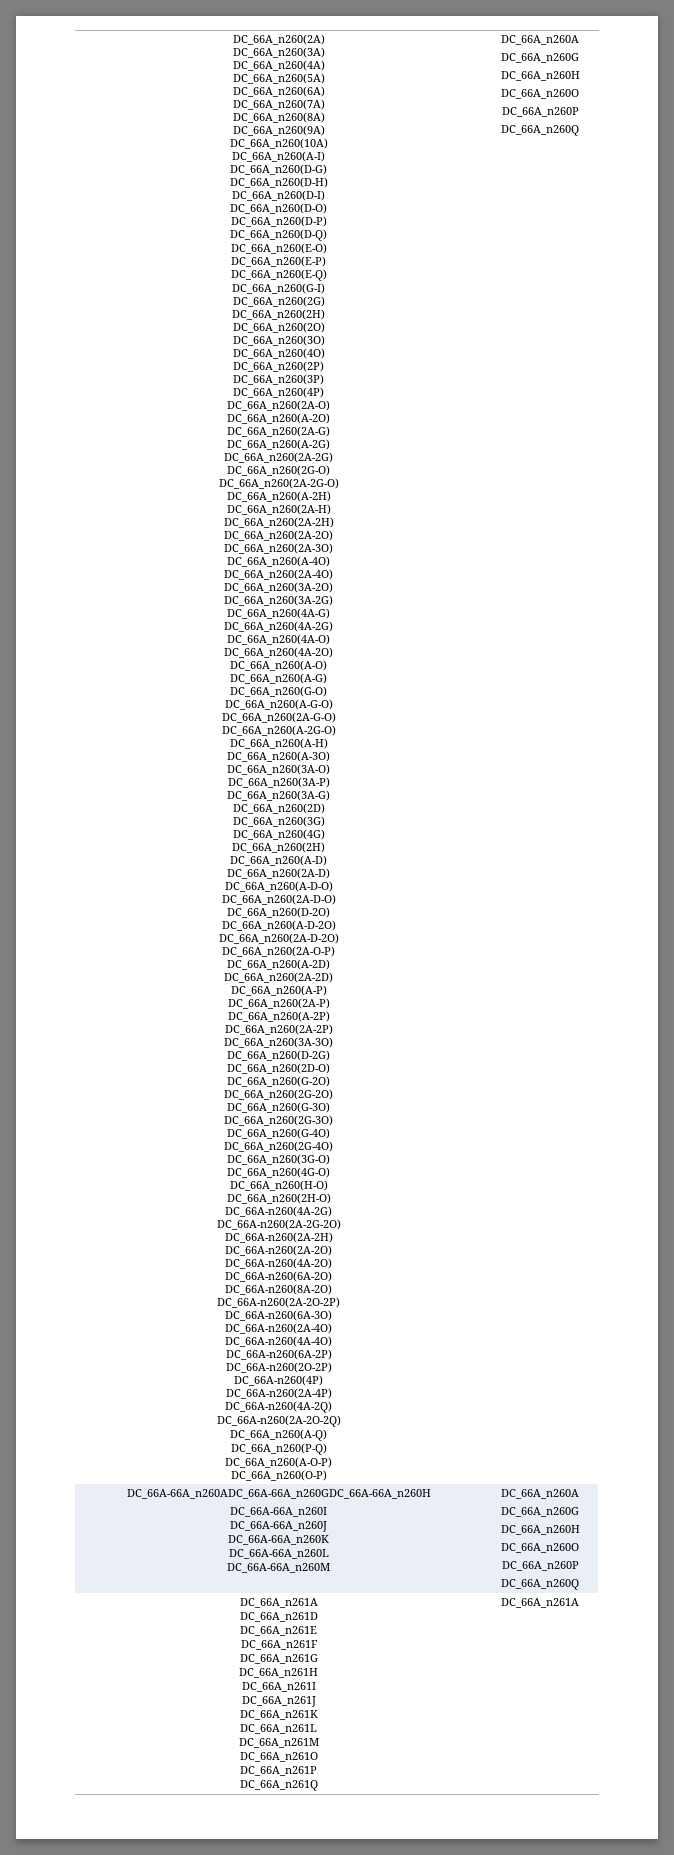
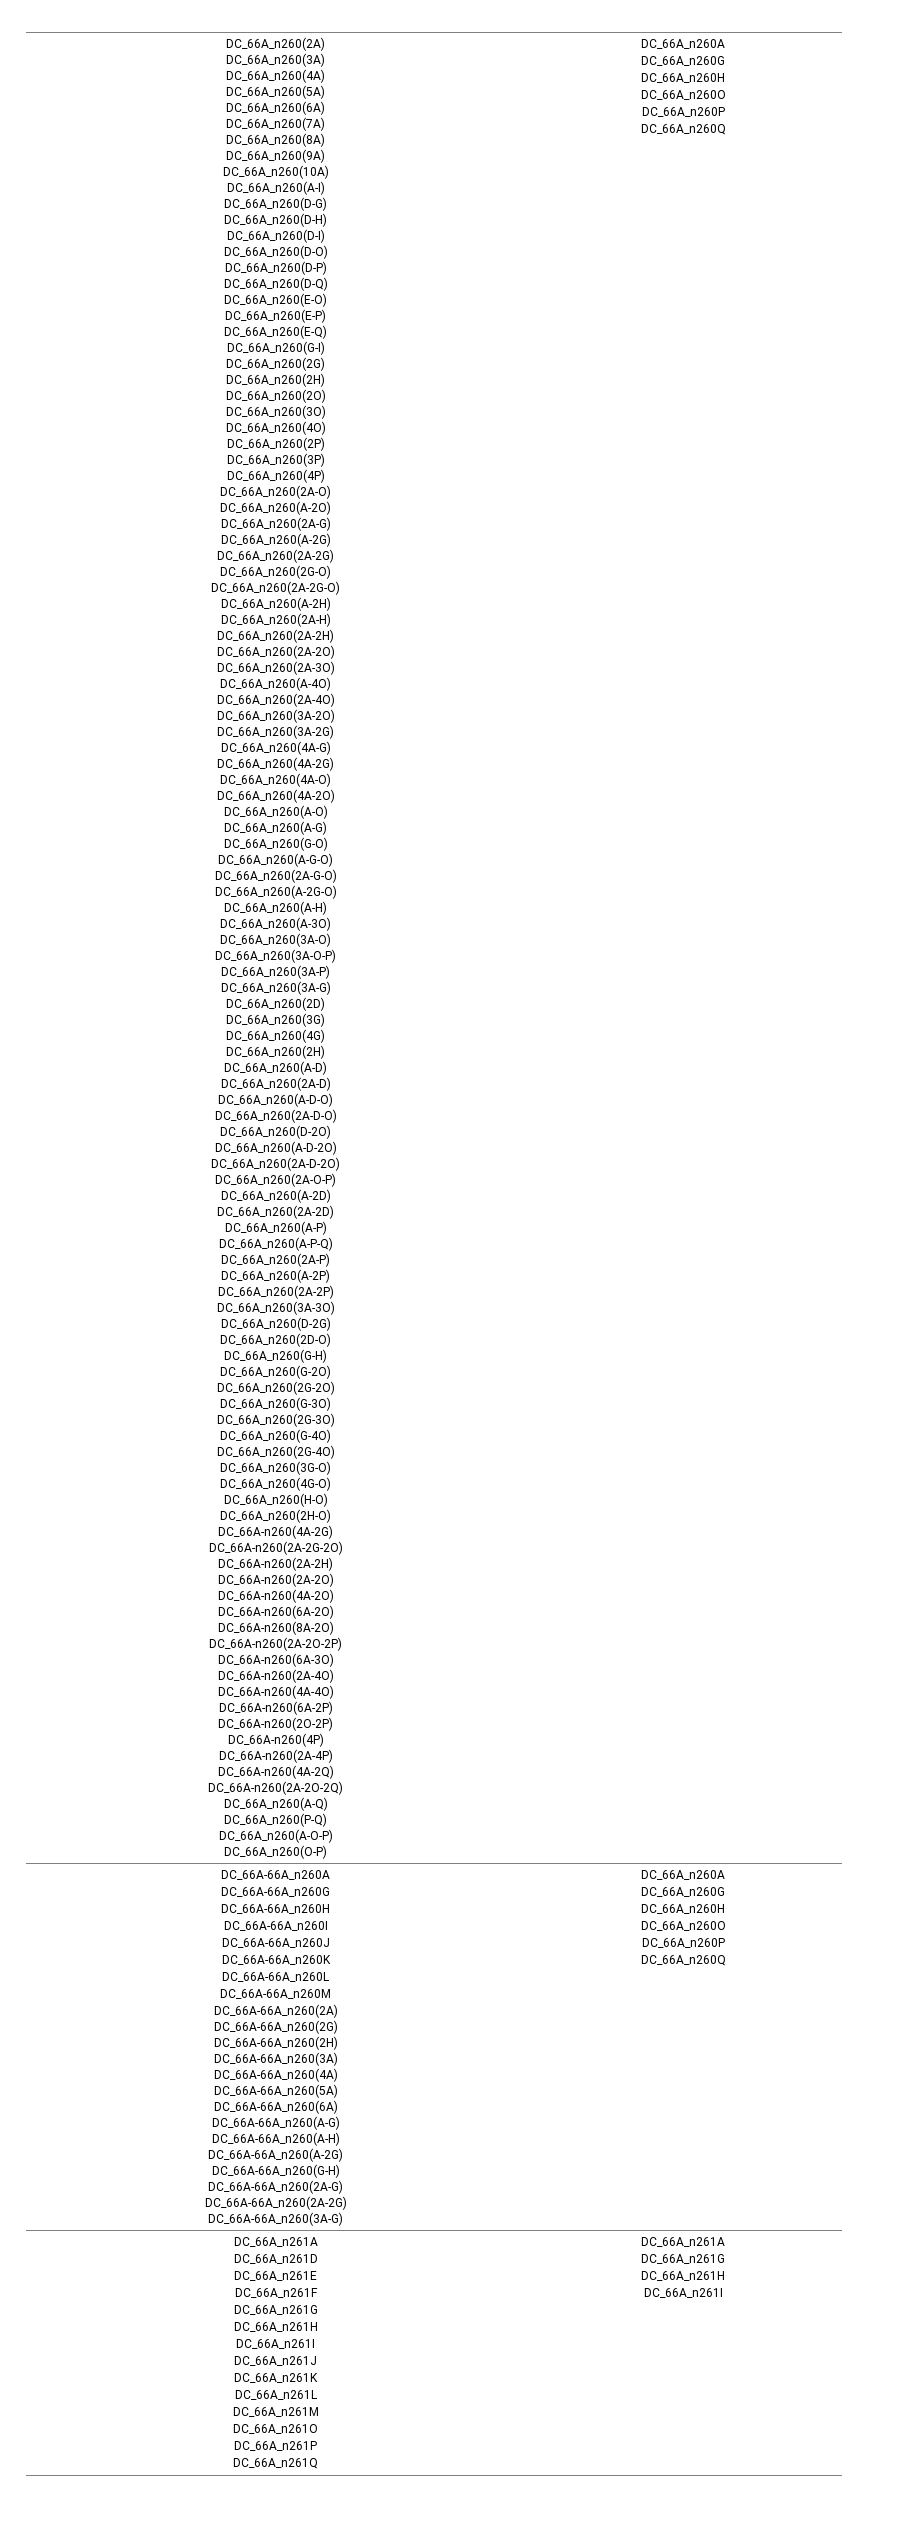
+ DC_66A_n260(3A-O-P)
+ DC_66A_n260(A-P-Q)
+ DC_66A_n260(G-H)
- DC_66A-66A_n260ADC_66A-66A_n260GDC_66A-66A_n260H
+ DC_66A-66A_n260A
+ DC_66A-66A_n260G
+ DC_66A-66A_n260H
  DC_66A-66A_n260I
  DC_66A-66A_n260J
  DC_66A-66A_n260K
  DC_66A-66A_n260L
- DC_66A-66A_n260M | DC_66A_n260A
+ DC_66A-66A_n260M
+ DC_66A-66A_n260(2A)
+ DC_66A-66A_n260(2G)
+ DC_66A-66A_n260(2H)
+ DC_66A-66A_n260(3A)
+ DC_66A-66A_n260(4A)
+ DC_66A-66A_n260(5A)
+ DC_66A-66A_n260(6A)
+ DC_66A-66A_n260(A-G)
+ DC_66A-66A_n260(A-H)
+ DC_66A-66A_n260(A-2G)
+ DC_66A-66A_n260(G-H)
+ DC_66A-66A_n260(2A-G)
+ DC_66A-66A_n260(2A-2G)
+ DC_66A-66A_n260(3A-G) | DC_66A_n260A
  DC_66A_n260G
  DC_66A_n260H
  DC_66A_n260O
  DC_66A_n260P
  DC_66A_n260Q
  DC_66A_n261A
  DC_66A_n261D
  DC_66A_n261E
  DC_66A_n261F
  DC_66A_n261G
  DC_66A_n261H
  DC_66A_n261I
  DC_66A_n261J
  DC_66A_n261K
  DC_66A_n261L
  DC_66A_n261M
  DC_66A_n261O
  DC_66A_n261P
  DC_66A_n261Q | DC_66A_n261A
+ DC_66A_n261G
+ DC_66A_n261H
+ DC_66A_n261I

